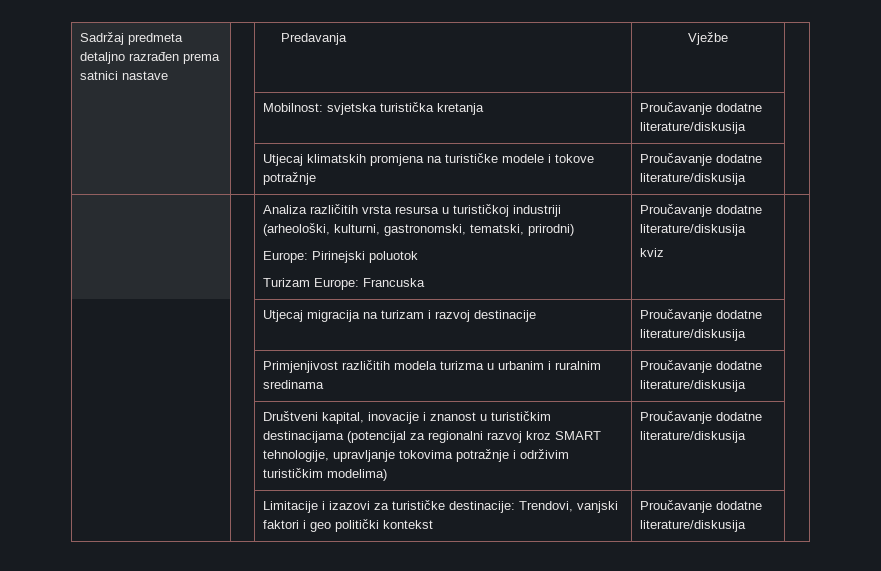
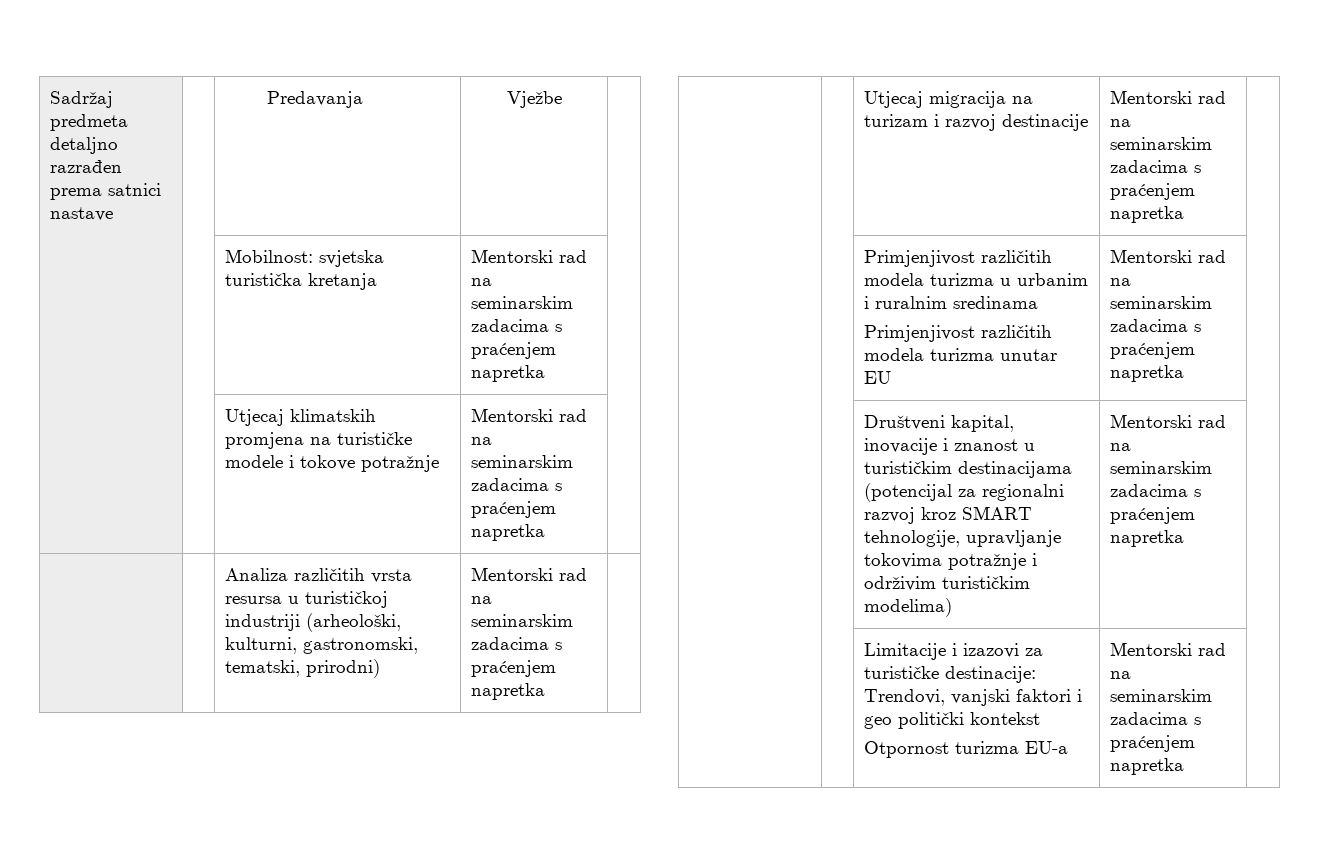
- | | Mobilnost: svjetska turistička kretanja | Proučavanje dodatne literature/diskusija |
+ | | Mobilnost: svjetska turistička kretanja | Mentorski rad na seminarskim zadacima s praćenjem napretka |
- | | Utjecaj klimatskih promjena na turističke modele i tokove potražnje | Proučavanje dodatne literature/diskusija |
+ | | Utjecaj klimatskih promjena na turističke modele i tokove potražnje | Mentorski rad na seminarskim zadacima s praćenjem napretka |
- | | Analiza različitih vrsta resursa u turističkoj industriji (arheološki, kulturni, gastronomski, tematski, prirodni)
- Europe: Pirinejski poluotok
- Turizam Europe: Francuska | Proučavanje dodatne literature/diskusija
- kviz |
+ | | Analiza različitih vrsta resursa u turističkoj industriji (arheološki, kulturni, gastronomski, tematski, prirodni) | Mentorski rad na seminarskim zadacima s praćenjem napretka |
- | | Utjecaj migracija na turizam i razvoj destinacije | Proučavanje dodatne literature/diskusija |
+ | | Utjecaj migracija na turizam i razvoj destinacije | Mentorski rad na seminarskim zadacima s praćenjem napretka |
- | | Primjenjivost različitih modela turizma u urbanim i ruralnim sredinama | Proučavanje dodatne literature/diskusija |
+ | | Primjenjivost različitih modela turizma u urbanim i ruralnim sredinama
+ Primjenjivost različitih modela turizma unutar EU | Mentorski rad na seminarskim zadacima s praćenjem napretka |
- | | Društveni kapital, inovacije i znanost u turističkim destinacijama (potencijal za regionalni razvoj kroz SMART tehnologije, upravljanje tokovima potražnje i održivim turističkim modelima) | Proučavanje dodatne literature/diskusija |
+ | | Društveni kapital, inovacije i znanost u turističkim destinacijama (potencijal za regionalni razvoj kroz SMART tehnologije, upravljanje tokovima potražnje i održivim turističkim modelima) | Mentorski rad na seminarskim zadacima s praćenjem napretka |
- | | Limitacije i izazovi za turističke destinacije: Trendovi, vanjski faktori i geo politički kontekst | Proučavanje dodatne literature/diskusija |
+ | | Limitacije i izazovi za turističke destinacije: Trendovi, vanjski faktori i geo politički kontekst
+ Otpornost turizma EU-a | Mentorski rad na seminarskim zadacima s praćenjem napretka |

